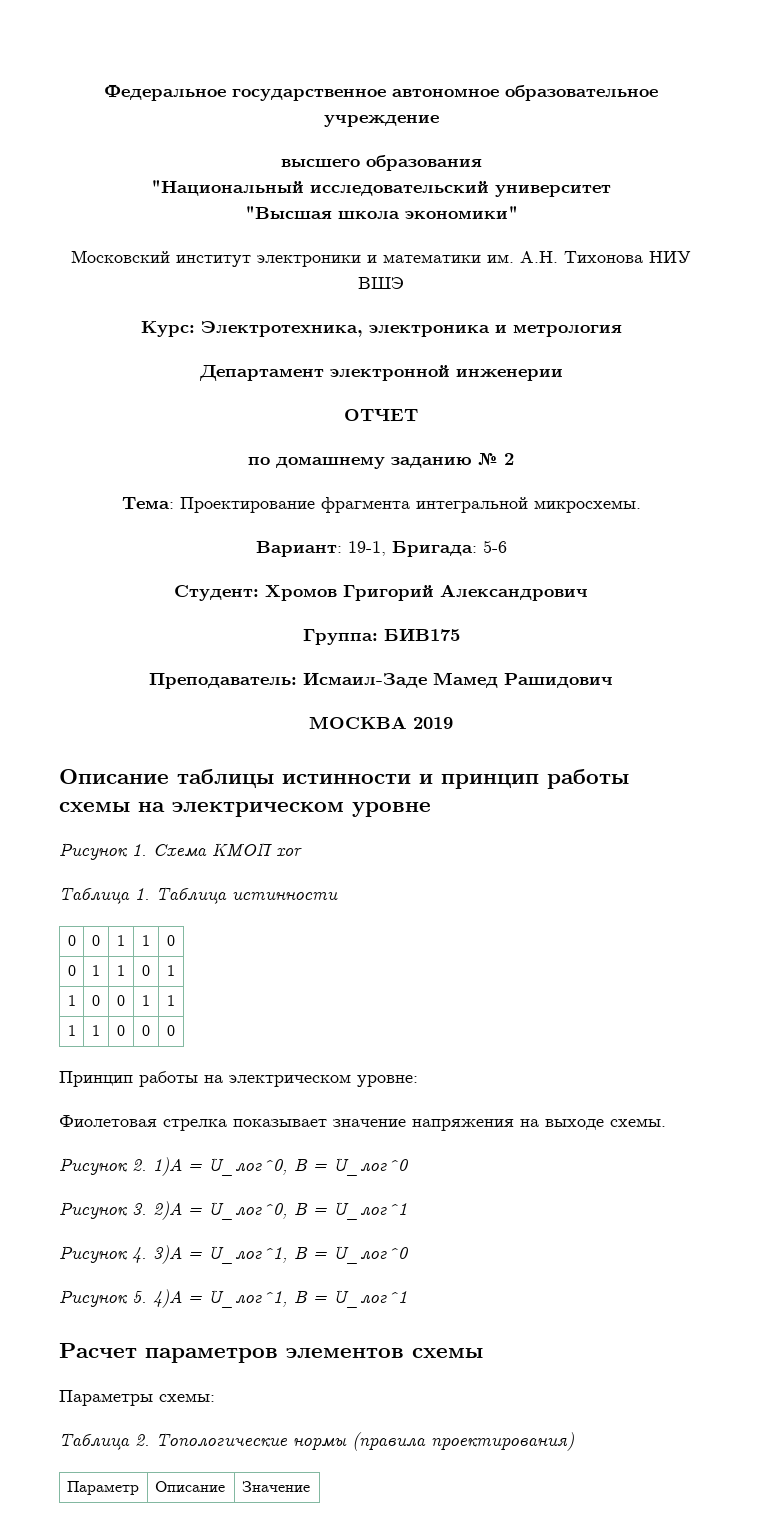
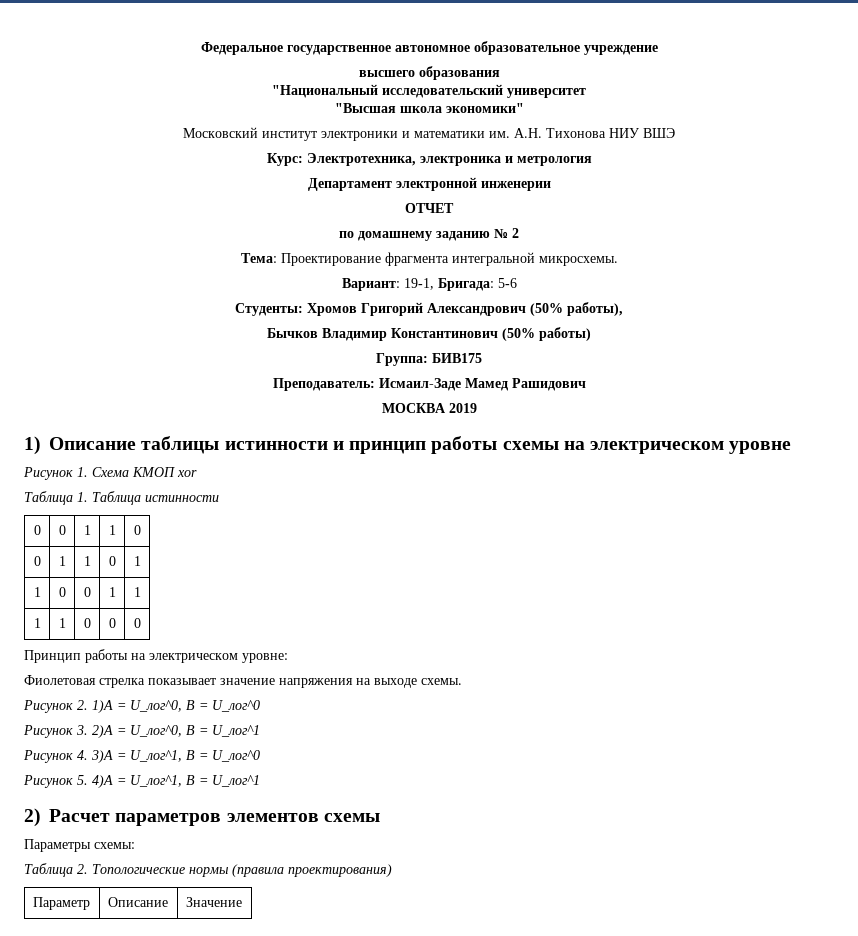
- Студент: Хромов Григорий Александрович
+ Студенты: Хромов Григорий Александрович (50% работы),
+ Бычков Владимир Константинович (50% работы)
- Описание таблицы истинности и принцип работы схемы на электрическом уровне
+ 1) Описание таблицы истинности и принцип работы схемы на электрическом уровне
- Расчет параметров элементов схемы
+ 2) Расчет параметров элементов схемы

